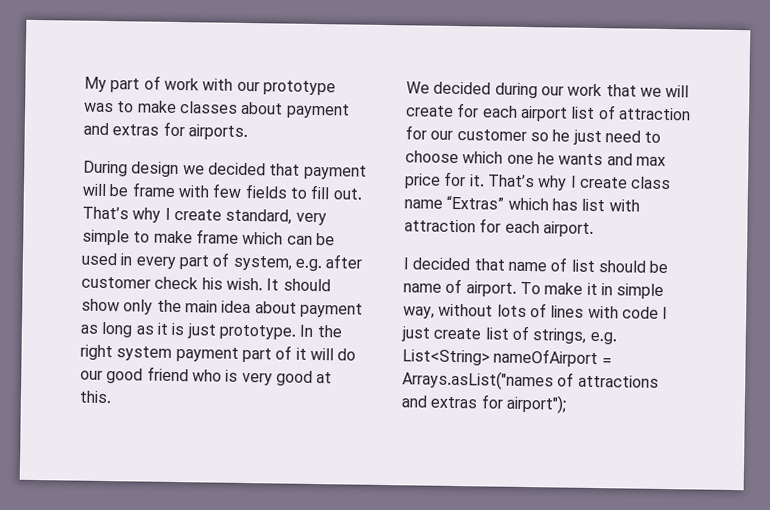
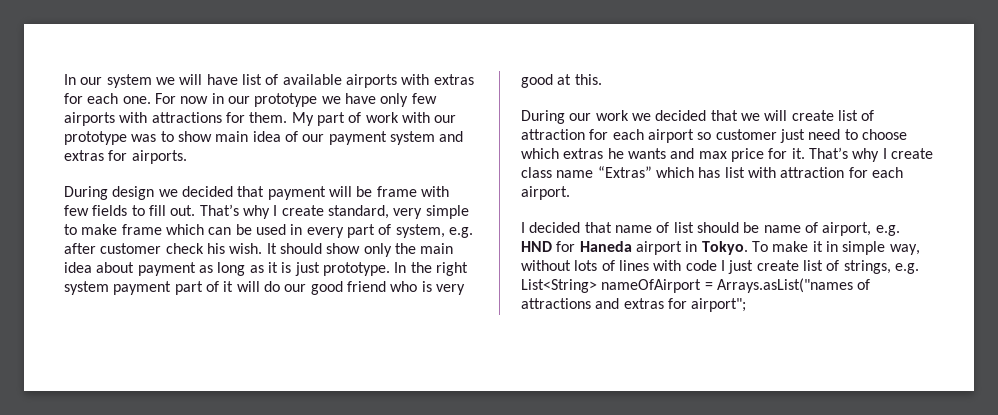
+ In our system we will have list of available airports with extras for each one. For now in our prototype we have only few airports with attractions for them.
- My part of work with our prototype was to make classes about payment and extras for airports.
+ My part of work with our prototype was to show main idea of our payment system and extras for airports.
- We decided during our work that we will create for each airport list of attraction for our customer so he just need to choose which one he wants and max price for it.
+ During our work we decided that we will create list of attraction for each airport so customer just need to choose which extras he wants and max price for it.
- I decided that name of list should be name of airport.
+ I decided that name of list should be name of airport, e.g. HND for Haneda airport in Tokyo.
- To make it in simple way, without lots of lines with code I just create list of strings, e.g. List<String> nameOfAirport = Arrays.asList("names of attractions and extras for airport");
+ To make it in simple way, without lots of lines with code I just create list of strings, e.g. List<String> nameOfAirport = Arrays.asList("names of attractions and extras for airport";

